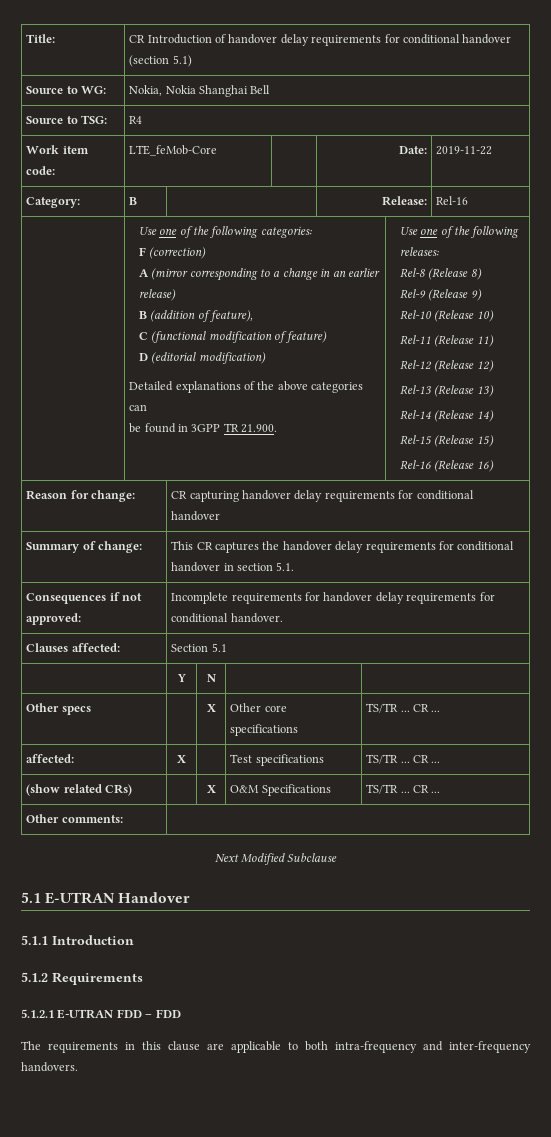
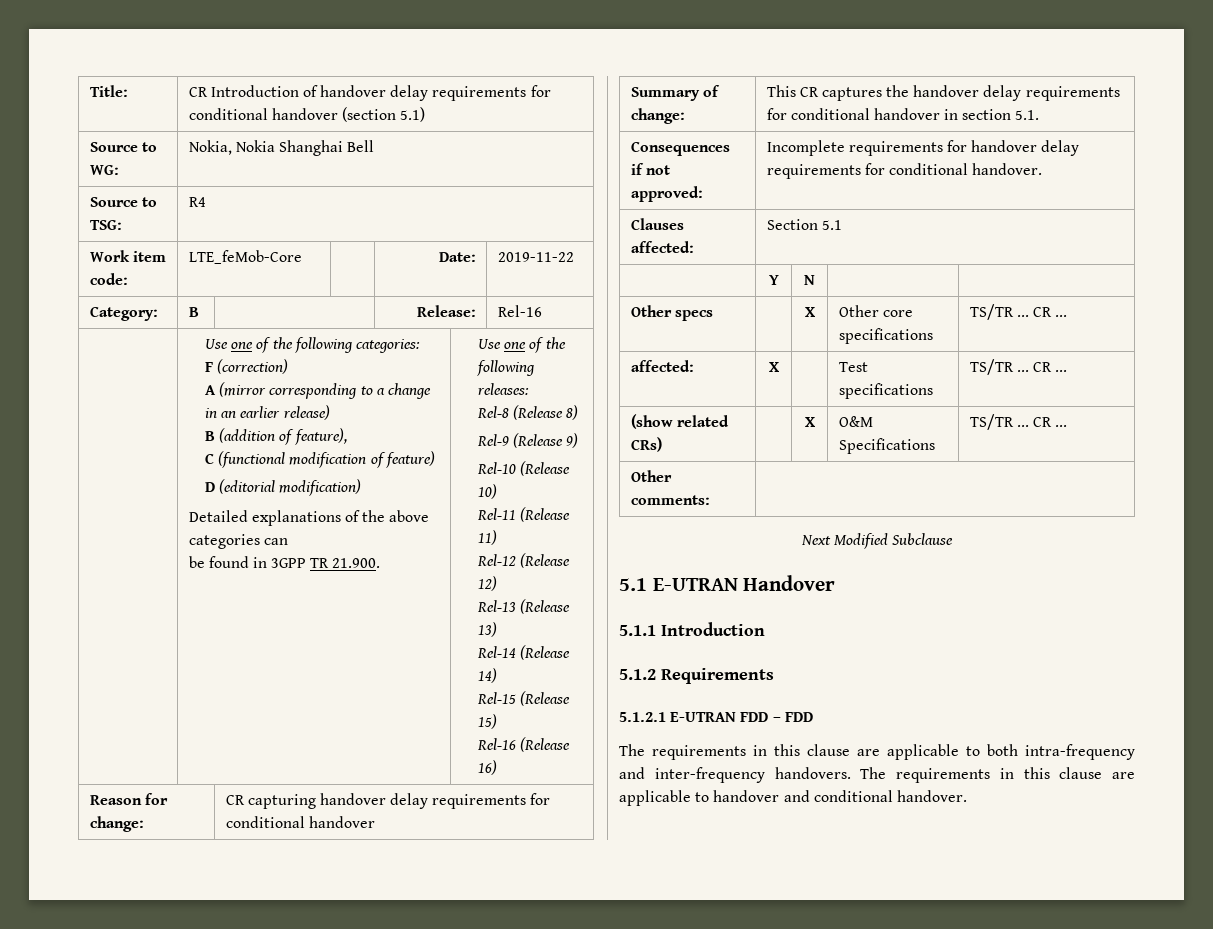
+ The requirements in this clause are applicable to handover and conditional handover.

